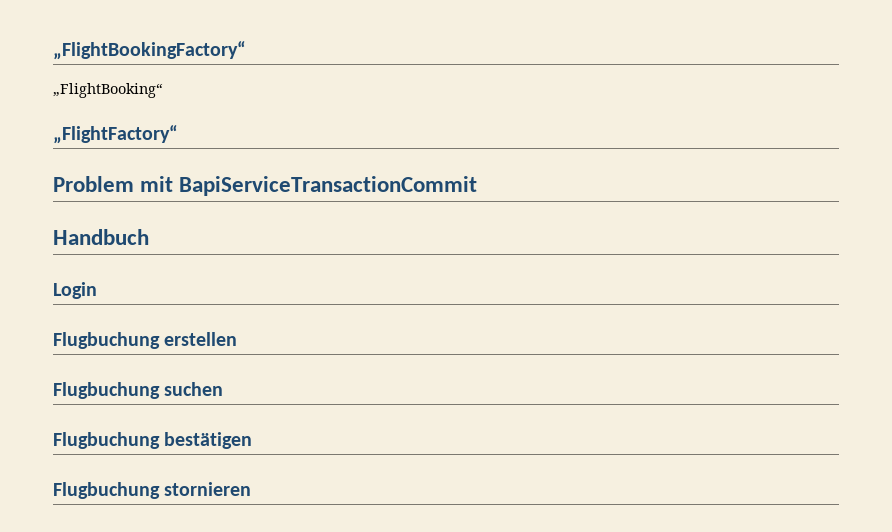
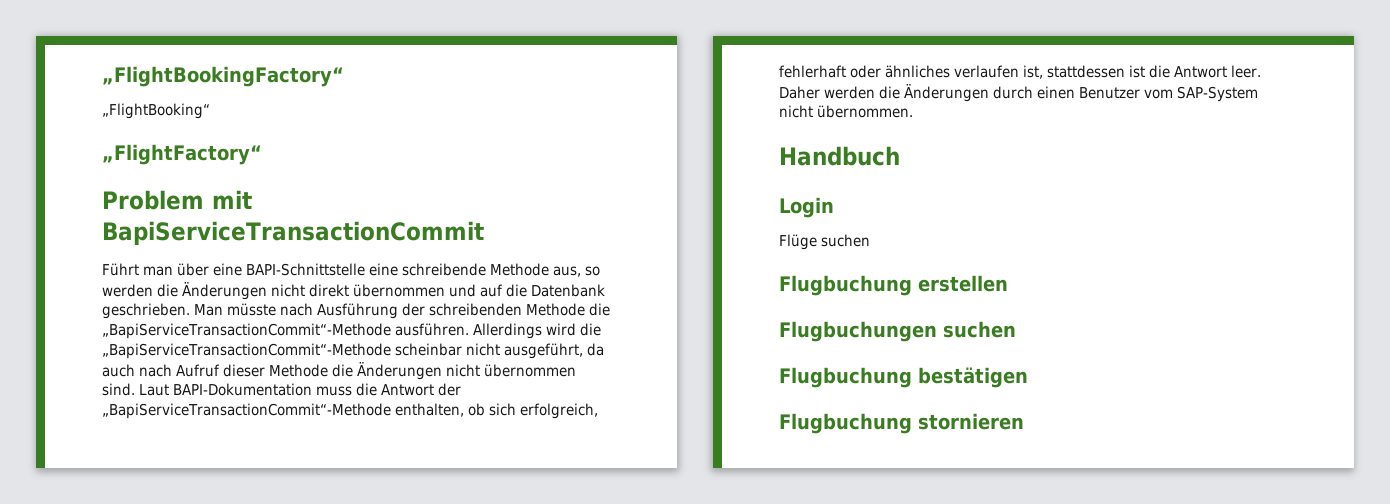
+ Führt man über eine BAPI-Schnittstelle eine schreibende Methode aus, so werden die Änderungen nicht direkt übernommen und auf die Datenbank geschrieben. Man müsste nach Ausführung der schreibenden Methode die „BapiServiceTransactionCommit“-Methode ausführen. Allerdings wird die „BapiServiceTransactionCommit“-Methode scheinbar nicht ausgeführt, da auch nach Aufruf dieser Methode die Änderungen nicht übernommen sind. Laut BAPI-Dokumentation muss die Antwort der „BapiServiceTransactionCommit“-Methode enthalten, ob sich erfolgreich, fehlerhaft oder ähnliches verlaufen ist, stattdessen ist die Antwort leer. Daher werden die Änderungen durch einen Benutzer vom SAP-System nicht übernommen.
+ Flüge suchen
- Flugbuchung suchen
+ Flugbuchungen suchen

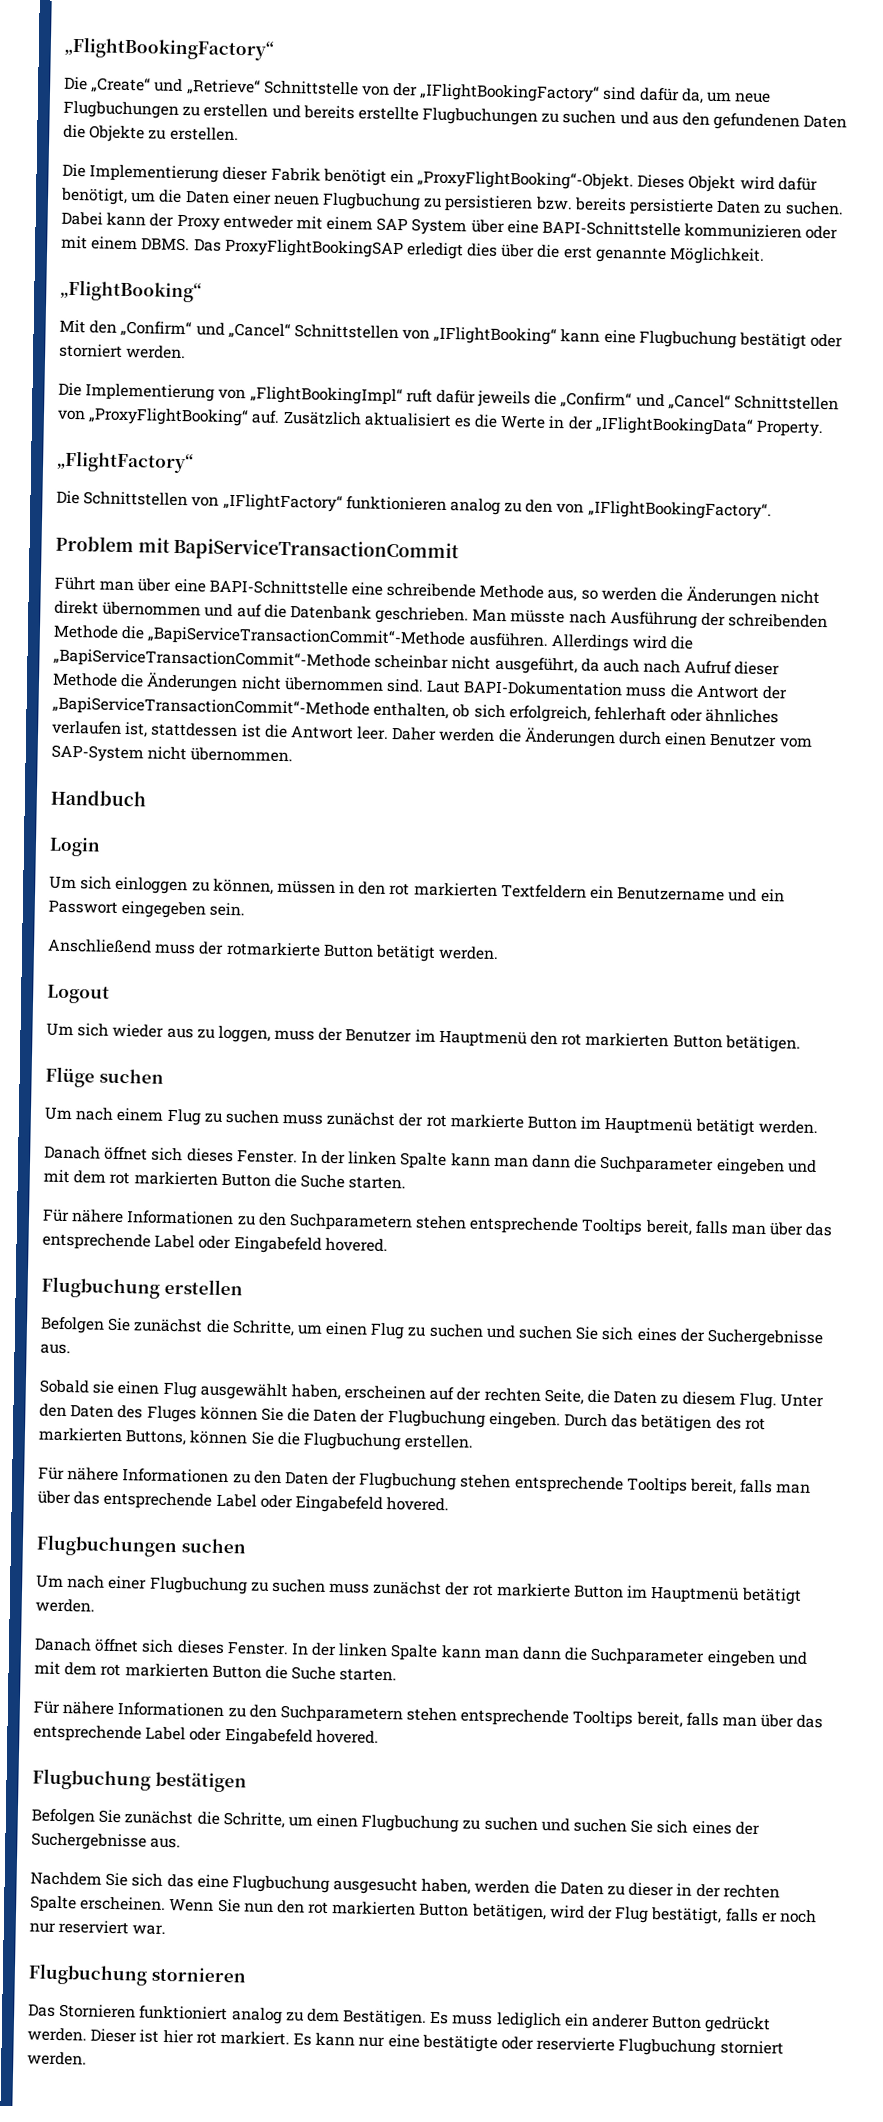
+ Die „Create“ und „Retrieve“ Schnittstelle von der „IFlightBookingFactory“ sind dafür da, um neue Flugbuchungen zu erstellen und bereits erstellte Flugbuchungen zu suchen und aus den gefundenen Daten die Objekte zu erstellen.
+ Die Implementierung dieser Fabrik benötigt ein „ProxyFlightBooking“-Objekt. Dieses Objekt wird dafür benötigt, um die Daten einer neuen Flugbuchung zu persistieren bzw. bereits persistierte Daten zu suchen. Dabei kann der Proxy entweder mit einem SAP System über eine BAPI-Schnittstelle kommunizieren oder mit einem DBMS. Das ProxyFlightBookingSAP erledigt dies über die erst genannte Möglichkeit.
  „FlightBooking“
+ Mit den „Confirm“ und „Cancel“ Schnittstellen von „IFlightBooking“ kann eine Flugbuchung bestätigt oder storniert werden.
+ Die Implementierung von „FlightBookingImpl“ ruft dafür jeweils die „Confirm“ und „Cancel“ Schnittstellen von „ProxyFlightBooking“ auf. Zusätzlich aktualisiert es die Werte in der „IFlightBookingData“ Property.
  „FlightFactory“
+ Die Schnittstellen von „IFlightFactory“ funktionieren analog zu den von „IFlightBookingFactory“.
+ Um sich einloggen zu können, müssen in den rot markierten Textfeldern ein Benutzername und ein Passwort eingegeben sein.
+ Anschließend muss der rotmarkierte Button betätigt werden.
+ Logout
+ Um sich wieder aus zu loggen, muss der Benutzer im Hauptmenü den rot markierten Button betätigen.
  Flüge suchen
+ Um nach einem Flug zu suchen muss zunächst der rot markierte Button im Hauptmenü betätigt werden.
+ Danach öffnet sich dieses Fenster. In der linken Spalte kann man dann die Suchparameter eingeben und mit dem rot markierten Button die Suche starten.
+ Für nähere Informationen zu den Suchparametern stehen entsprechende Tooltips bereit, falls man über das entsprechende Label oder Eingabefeld hovered.
  Flugbuchung erstellen
+ Befolgen Sie zunächst die Schritte, um einen Flug zu suchen und suchen Sie sich eines der Suchergebnisse aus.
+ Sobald sie einen Flug ausgewählt haben, erscheinen auf der rechten Seite, die Daten zu diesem Flug. Unter den Daten des Fluges können Sie die Daten der Flugbuchung eingeben. Durch das betätigen des rot markierten Buttons, können Sie die Flugbuchung erstellen.
+ Für nähere Informationen zu den Daten der Flugbuchung stehen entsprechende Tooltips bereit, falls man über das entsprechende Label oder Eingabefeld hovered.
  Flugbuchungen suchen
+ Um nach einer Flugbuchung zu suchen muss zunächst der rot markierte Button im Hauptmenü betätigt werden.
+ Danach öffnet sich dieses Fenster. In der linken Spalte kann man dann die Suchparameter eingeben und mit dem rot markierten Button die Suche starten.
+ Für nähere Informationen zu den Suchparametern stehen entsprechende Tooltips bereit, falls man über das entsprechende Label oder Eingabefeld hovered.
  Flugbuchung bestätigen
+ Befolgen Sie zunächst die Schritte, um einen Flugbuchung zu suchen und suchen Sie sich eines der Suchergebnisse aus.
+ Nachdem Sie sich das eine Flugbuchung ausgesucht haben, werden die Daten zu dieser in der rechten Spalte erscheinen. Wenn Sie nun den rot markierten Button betätigen, wird der Flug bestätigt, falls er noch nur reserviert war.
  Flugbuchung stornieren
+ Das Stornieren funktioniert analog zu dem Bestätigen. Es muss lediglich ein anderer Button gedrückt werden. Dieser ist hier rot markiert. Es kann nur eine bestätigte oder reservierte Flugbuchung storniert werden.

